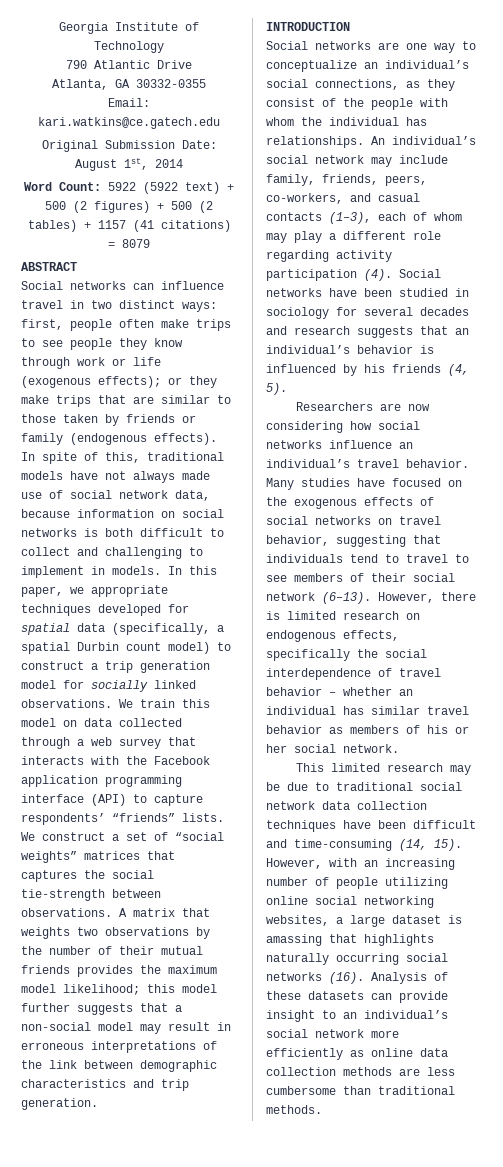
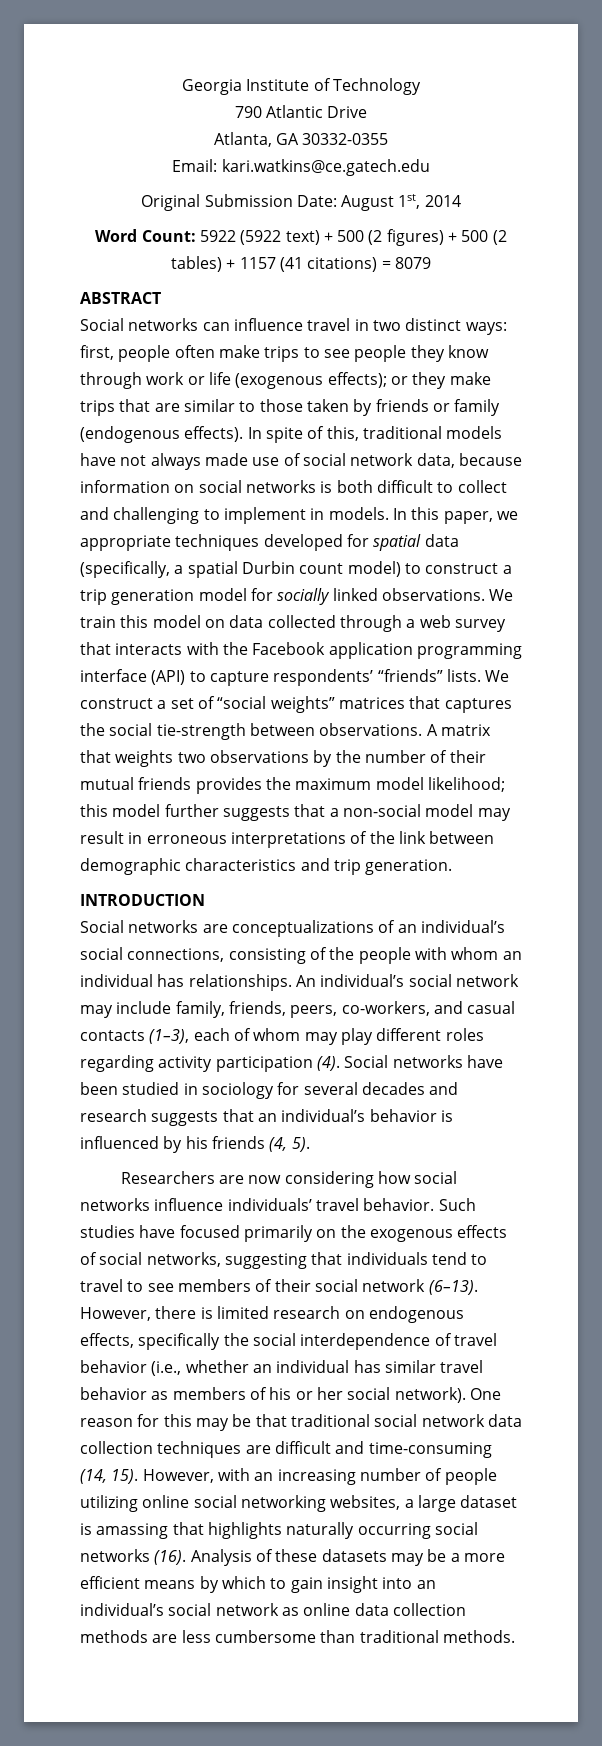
- Social networks are one way to conceptualize an individual’s social connections, as they consist of the people with whom the individual has relationships.
+ Social networks are conceptualizations of an individual’s social connections, consisting of the people with whom an individual has relationships.
- An individual’s social network may include family, friends, peers, co-workers, and casual contacts (1–3), each of whom may play a different role regarding activity participation (4).
+ An individual’s social network may include family, friends, peers, co-workers, and casual contacts (1–3), each of whom may play different roles regarding activity participation (4).
- Researchers are now considering how social networks influence an individual’s travel behavior.
+ Researchers are now considering how social networks influence individuals’ travel behavior.
- Many studies have focused on the exogenous effects of social networks on travel behavior, suggesting that individuals tend to travel to see members of their social network (6–13).
+ Such studies have focused primarily on the exogenous effects of social networks, suggesting that individuals tend to travel to see members of their social network (6–13).
- However, there is limited research on endogenous effects, specifically the social interdependence of travel behavior – whether an individual has similar travel behavior as members of his or her social network.
- This limited research may be due to traditional social network data collection techniques have been difficult and time-consuming (14, 15).
+ However, there is limited research on endogenous effects, specifically the social interdependence of travel behavior (i.e., whether an individual has similar travel behavior as members of his or her social network). One reason for this may be that traditional social network data collection techniques are difficult and time-consuming (14, 15).
- Analysis of these datasets can provide insight to an individual’s social network more efficiently as online data collection methods are less cumbersome than traditional methods.
+ Analysis of these datasets may be a more efficient means by which to gain insight into an individual’s social network as online data collection methods are less cumbersome than traditional methods.

